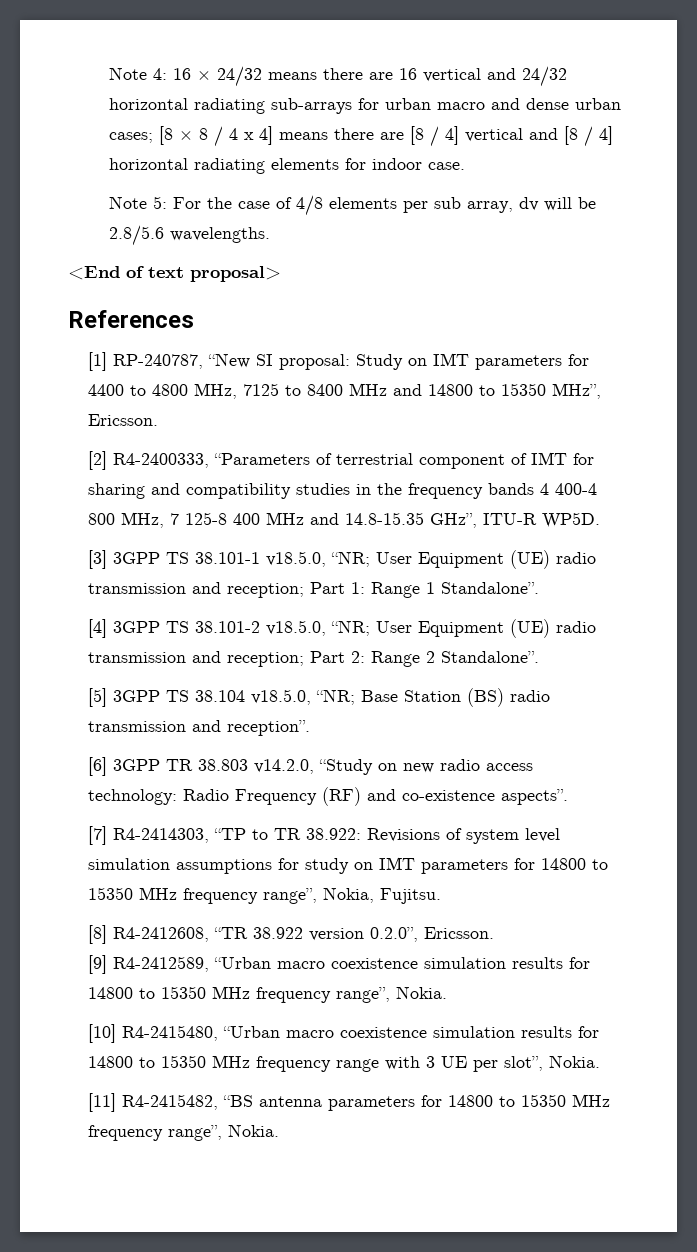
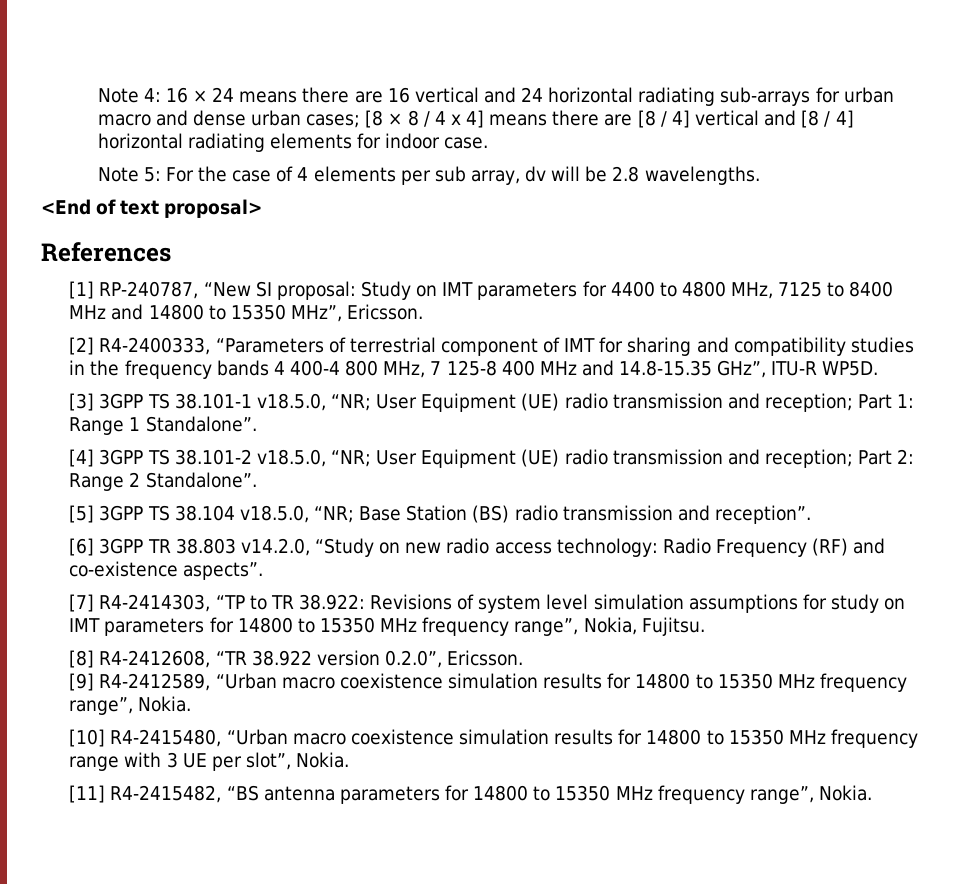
- Note 4: 16 × 24/32 means there are 16 vertical and 24/32 horizontal radiating sub-arrays for urban macro and dense urban cases; [8 × 8 / 4 x 4] means there are [8 / 4] vertical and [8 / 4] horizontal radiating elements for indoor case.
+ Note 4: 16 × 24 means there are 16 vertical and 24 horizontal radiating sub-arrays for urban macro and dense urban cases; [8 × 8 / 4 x 4] means there are [8 / 4] vertical and [8 / 4] horizontal radiating elements for indoor case.
- Note 5: For the case of 4/8 elements per sub array, dv will be 2.8/5.6 wavelengths.
+ Note 5: For the case of 4 elements per sub array, dv will be 2.8 wavelengths.

